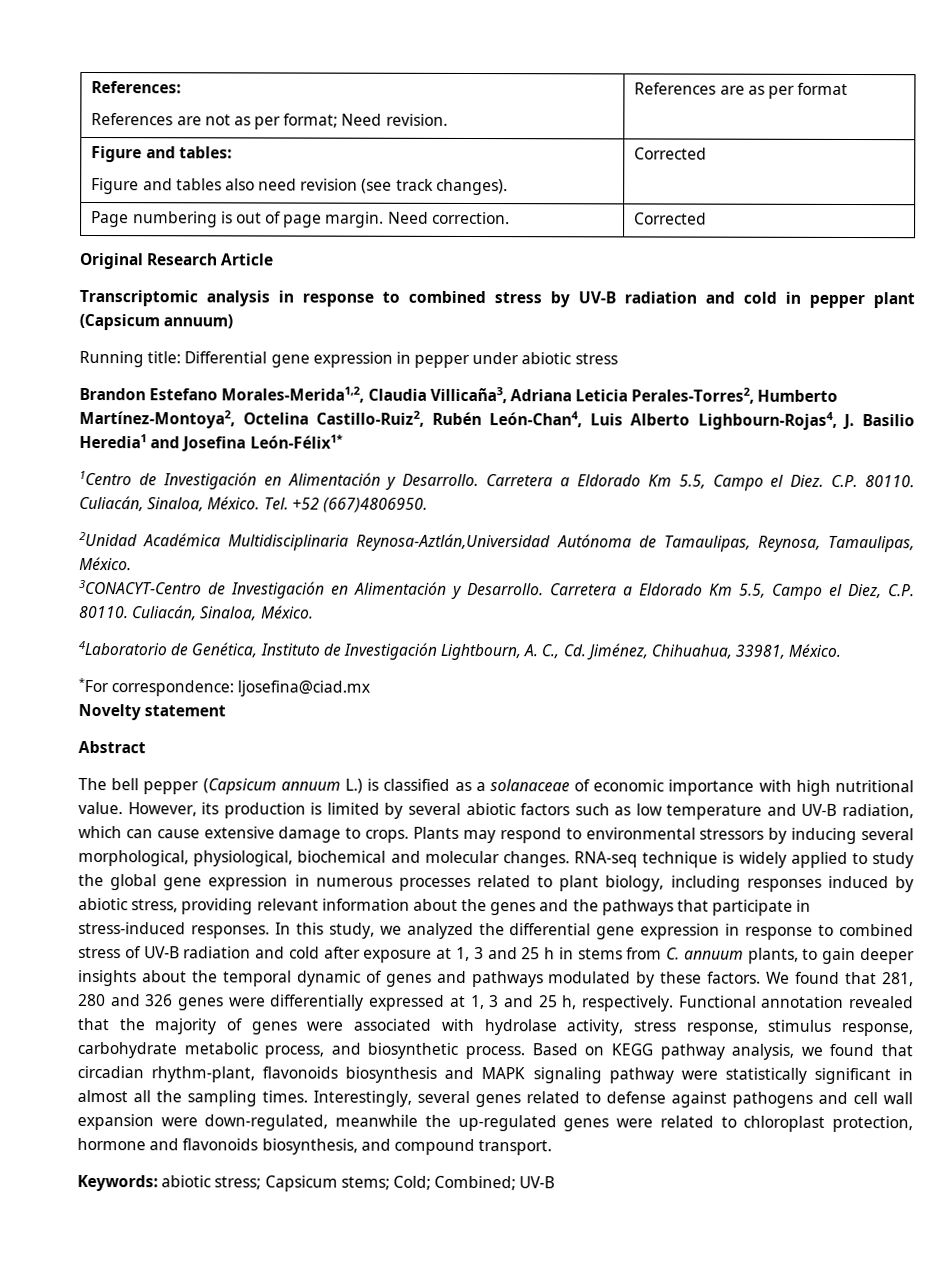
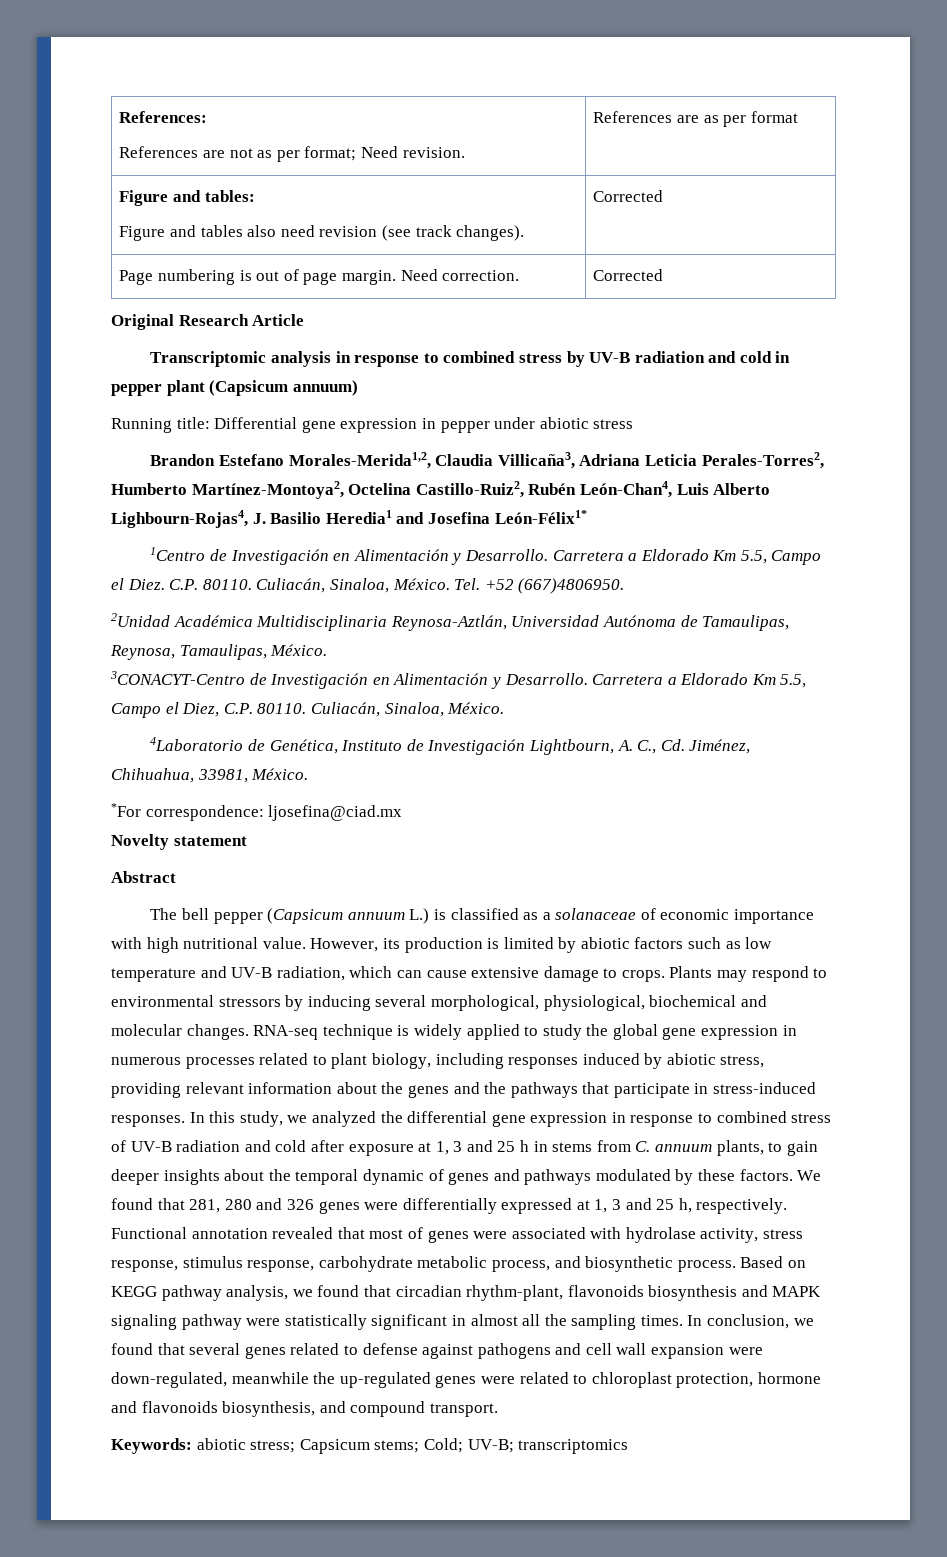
- 2Unidad Académica Multidisciplinaria Reynosa-Aztlán,Universidad Autónoma de Tamaulipas, Reynosa, Tamaulipas, México.
+ 2Unidad Académica Multidisciplinaria Reynosa-Aztlán, Universidad Autónoma de Tamaulipas, Reynosa, Tamaulipas, México.
- However, its production is limited by several abiotic factors such as low temperature and UV-B radiation, which can cause extensive damage to crops.
+ However, its production is limited by abiotic factors such as low temperature and UV-B radiation, which can cause extensive damage to crops.
- Functional annotation revealed that the majority of genes were associated with hydrolase activity, stress response, stimulus response, carbohydrate metabolic process, and biosynthetic process.
+ Functional annotation revealed that most of genes were associated with hydrolase activity, stress response, stimulus response, carbohydrate metabolic process, and biosynthetic process.
- Interestingly, several genes related to defense against pathogens and cell wall expansion were down-regulated, meanwhile the up-regulated genes were related to chloroplast protection, hormone and flavonoids biosynthesis, and compound transport.
+ In conclusion, we found that several genes related to defense against pathogens and cell wall expansion were down-regulated, meanwhile the up-regulated genes were related to chloroplast protection, hormone and flavonoids biosynthesis, and compound transport.
- Keywords: abiotic stress; Capsicum stems; Cold; Combined; UV-B
+ Keywords: abiotic stress; Capsicum stems; Cold; UV-B; transcriptomics

